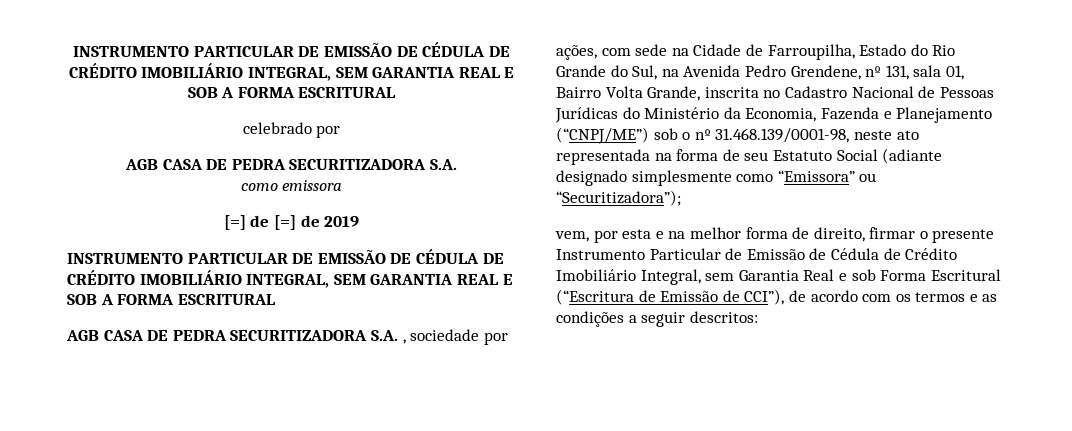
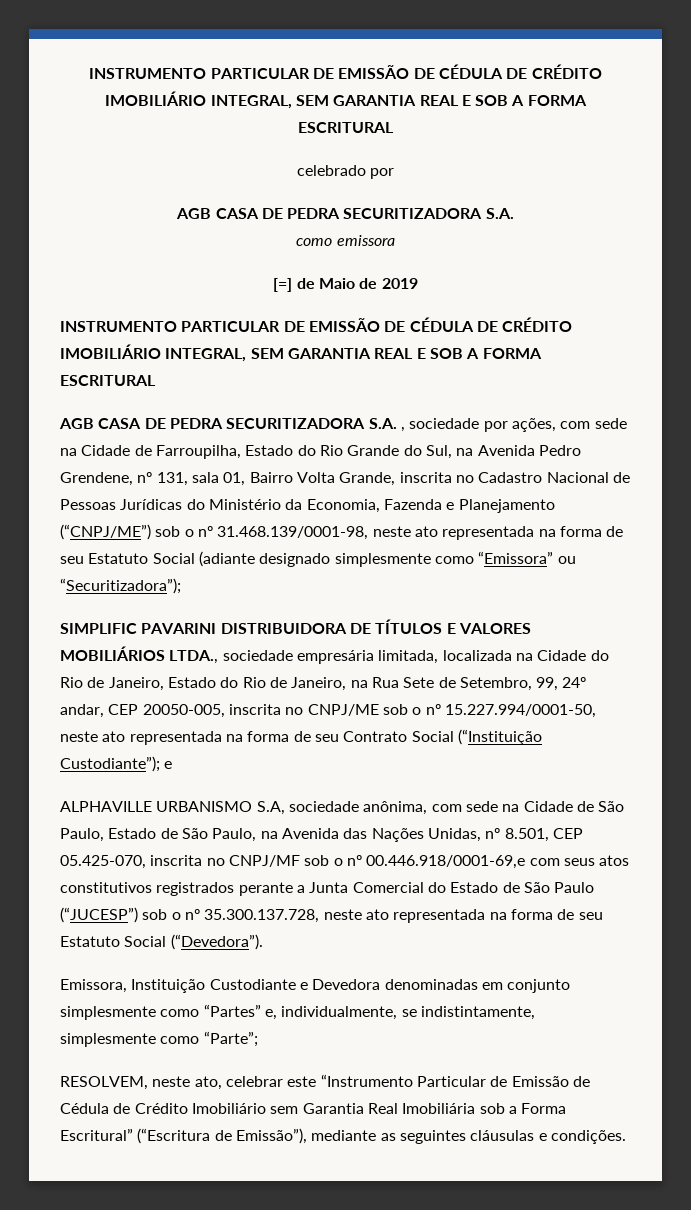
- [=] de [=] de 2019
+ [=] de Maio de 2019
- vem, por esta e na melhor forma de direito, firmar o presente Instrumento Particular de Emissão de Cédula de Crédito Imobiliário Integral, sem Garantia Real e sob Forma Escritural (“Escritura de Emissão de CCI”), de acordo com os termos e as condições a seguir descritos:
+ SIMPLIFIC PAVARINI DISTRIBUIDORA DE TÍTULOS E VALORES MOBILIÁRIOS LTDA., sociedade empresária limitada, localizada na Cidade do Rio de Janeiro, Estado do Rio de Janeiro, na Rua Sete de Setembro, 99, 24º andar, CEP 20050-005, inscrita no CNPJ/ME sob o nº 15.227.994/0001-50, neste ato representada na forma de seu Contrato Social (“Instituição Custodiante”); e
+ ALPHAVILLE URBANISMO S.A, sociedade anônima, com sede na Cidade de São Paulo, Estado de São Paulo, na Avenida das Nações Unidas, nº 8.501, CEP 05.425-070, inscrita no CNPJ/MF sob o nº 00.446.918/0001-69,e com seus atos constitutivos registrados perante a Junta Comercial do Estado de São Paulo (“JUCESP”) sob o nº 35.300.137.728, neste ato representada na forma de seu Estatuto Social (“Devedora”).
+ Emissora, Instituição Custodiante e Devedora denominadas em conjunto simplesmente como “Partes” e, individualmente, se indistintamente, simplesmente como “Parte”;
+ RESOLVEM, neste ato, celebrar este “Instrumento Particular de Emissão de Cédula de Crédito Imobiliário sem Garantia Real Imobiliária sob a Forma Escritural” (“Escritura de Emissão”), mediante as seguintes cláusulas e condições.

